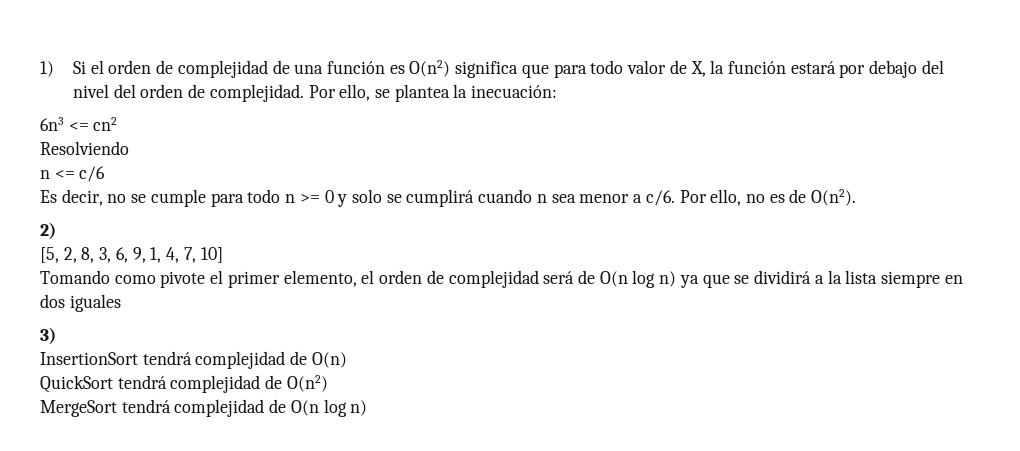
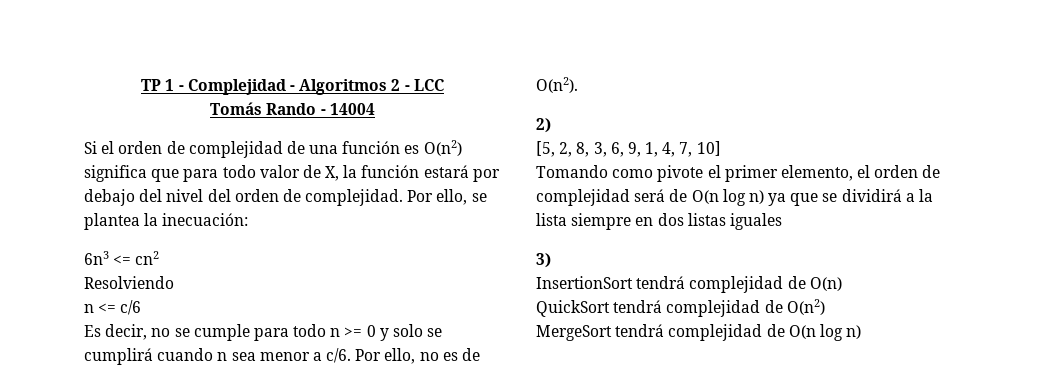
- 1) Si el orden de complejidad de una función es O(n2) significa que para todo valor de X, la función estará por debajo del nivel del orden de complejidad.
+ TP 1 - Complejidad - Algoritmos 2 - LCC
+ Tomás Rando - 14004
+ Si el orden de complejidad de una función es O(n2) significa que para todo valor de X, la función estará por debajo del nivel del orden de complejidad.
- Tomando como pivote el primer elemento, el orden de complejidad será de O(n log n) ya que se dividirá a la lista siempre en dos iguales
+ Tomando como pivote el primer elemento, el orden de complejidad será de O(n log n) ya que se dividirá a la lista siempre en dos listas iguales

